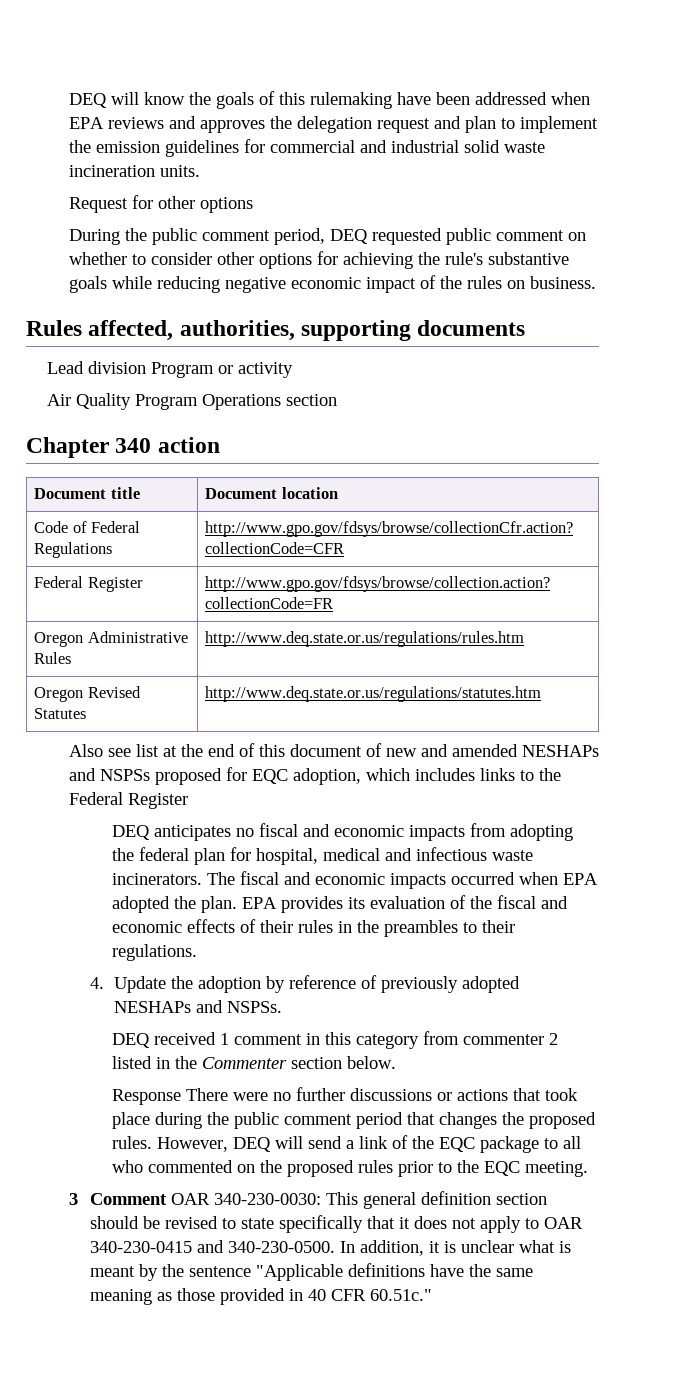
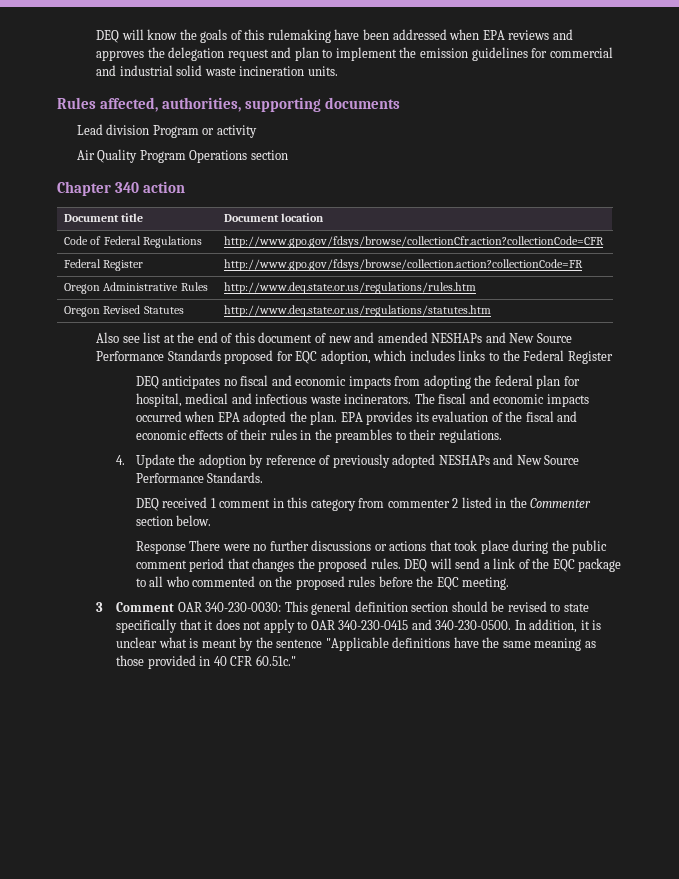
- Request for other options
- During the public comment period, DEQ requested public comment on whether to consider other options for achieving the rule's substantive goals while reducing negative economic impact of the rules on business.
- Also see list at the end of this document of new and amended NESHAPs and NSPSs proposed for EQC adoption, which includes links to the Federal Register
+ Also see list at the end of this document of new and amended NESHAPs and New Source Performance Standards proposed for EQC adoption, which includes links to the Federal Register
- 4. Update the adoption by reference of previously adopted NESHAPs and NSPSs.
+ 4. Update the adoption by reference of previously adopted NESHAPs and New Source Performance Standards.
- However, DEQ will send a link of the EQC package to all who commented on the proposed rules prior to the EQC meeting.
+ DEQ will send a link of the EQC package to all who commented on the proposed rules before the EQC meeting.

